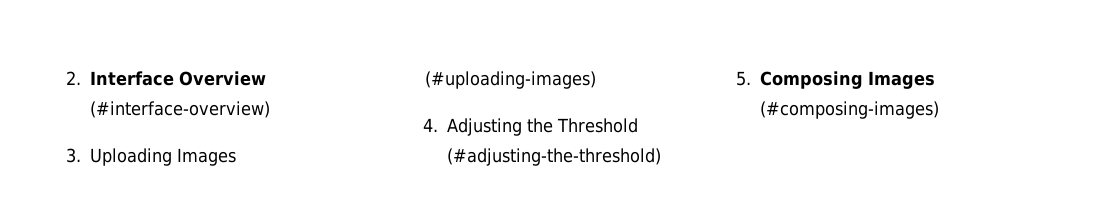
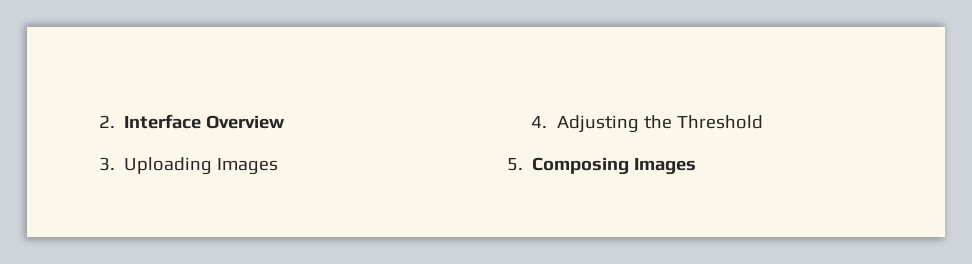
- 2. Interface Overview (#interface-overview)
+ 2. Interface Overview
- 3. Uploading Images (#uploading-images)
+ 3. Uploading Images
- 4. Adjusting the Threshold (#adjusting-the-threshold)
+ 4. Adjusting the Threshold
- 5. Composing Images (#composing-images)
+ 5. Composing Images

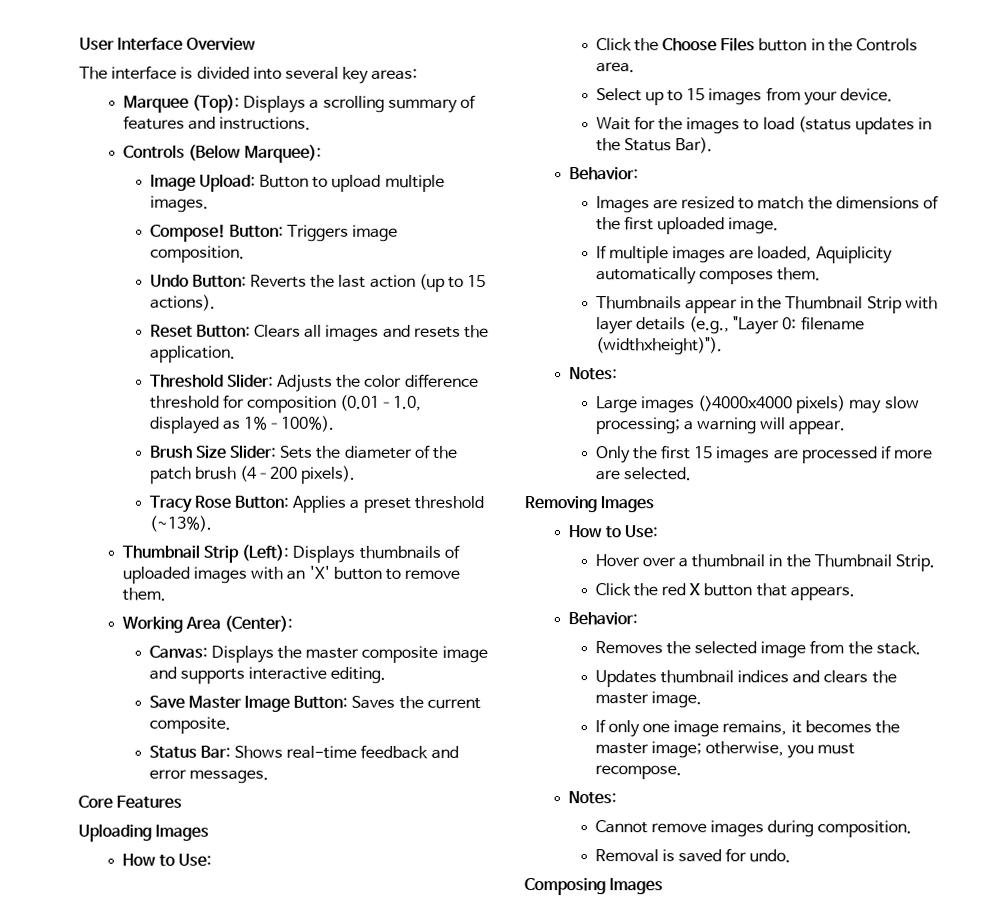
- 2. Interface Overview
+ User Interface Overview
- 3. Uploading Images
- 4. Adjusting the Threshold
- 5. Composing Images
+ The interface is divided into several key areas:
+ Marquee (Top): Displays a scrolling summary of features and instructions.
+ Controls (Below Marquee):
+ Image Upload: Button to upload multiple images.
+ Compose! Button: Triggers image composition.
+ Undo Button: Reverts the last action (up to 15 actions).
+ Reset Button: Clears all images and resets the application.
+ Threshold Slider: Adjusts the color difference threshold for composition (0.01–1.0, displayed as 1%–100%).
+ Brush Size Slider: Sets the diameter of the patch brush (4–200 pixels).
+ Tracy Rose Button: Applies a preset threshold (~13%).
+ Thumbnail Strip (Left): Displays thumbnails of uploaded images with an 'X' button to remove them.
+ Working Area (Center):
+ Canvas: Displays the master composite image and supports interactive editing.
+ Save Master Image Button: Saves the current composite.
+ Status Bar: Shows real-time feedback and error messages.
+ Core Features
+ Uploading Images
+ How to Use:
+ Click the Choose Files button in the Controls area.
+ Select up to 15 images from your device.
+ Wait for the images to load (status updates in the Status Bar).
+ Behavior:
+ Images are resized to match the dimensions of the first uploaded image.
+ If multiple images are loaded, Aquiplicity automatically composes them.
+ Thumbnails appear in the Thumbnail Strip with layer details (e.g., "Layer 0: filename (widthxheight)").
+ Notes:
+ Large images (>4000x4000 pixels) may slow processing; a warning will appear.
+ Only the first 15 images are processed if more are selected.
+ Removing Images
+ How to Use:
+ Hover over a thumbnail in the Thumbnail Strip.
+ Click the red X button that appears.
+ Behavior:
+ Removes the selected image from the stack.
+ Updates thumbnail indices and clears the master image.
+ If only one image remains, it becomes the master image; otherwise, you must recompose.
+ Notes:
+ Cannot remove images during composition.
+ Removal is saved for undo.
+ Composing Images

